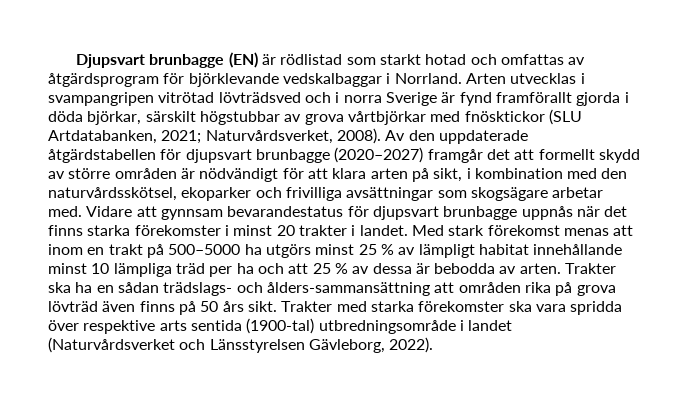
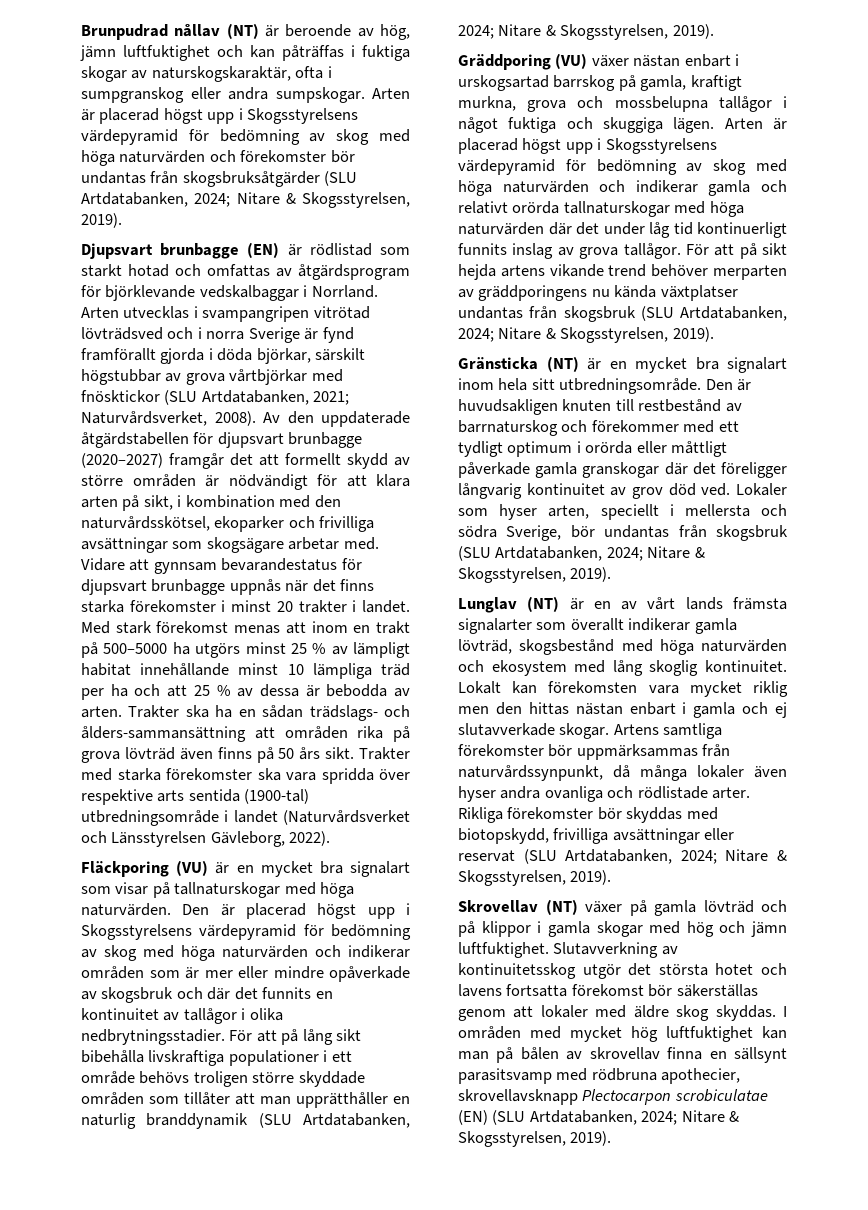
+ Brunpudrad nållav (NT) är beroende av hög, jämn luftfuktighet och kan påträffas i fuktiga skogar av naturskogskaraktär, ofta i sumpgranskog eller andra sumpskogar. Arten är placerad högst upp i Skogsstyrelsens värdepyramid för bedömning av skog med höga naturvärden och förekomster bör undantas från skogsbruksåtgärder (SLU Artdatabanken, 2024; Nitare & Skogsstyrelsen, 2019).
+ Fläckporing (VU) är en mycket bra signalart som visar på tallnaturskogar med höga naturvärden. Den är placerad högst upp i Skogsstyrelsens värdepyramid för bedömning av skog med höga naturvärden och indikerar områden som är mer eller mindre opåverkade av skogsbruk och där det funnits en kontinuitet av tallågor i olika nedbrytningsstadier. För att på lång sikt bibehålla livskraftiga populationer i ett område behövs troligen större skyddade områden som tillåter att man upprätthåller en naturlig branddynamik (SLU Artdatabanken, 2024; Nitare & Skogsstyrelsen, 2019).
+ Gräddporing (VU) växer nästan enbart i urskogsartad barrskog på gamla, kraftigt murkna, grova och mossbelupna tallågor i något fuktiga och skuggiga lägen. Arten är placerad högst upp i Skogsstyrelsens värdepyramid för bedömning av skog med höga naturvärden och indikerar gamla och relativt orörda tallnaturskogar med höga naturvärden där det under låg tid kontinuerligt funnits inslag av grova tallågor. För att på sikt hejda artens vikande trend behöver merparten av gräddporingens nu kända växtplatser undantas från skogsbruk (SLU Artdatabanken, 2024; Nitare & Skogsstyrelsen, 2019).
+ Gränsticka (NT) är en mycket bra signalart inom hela sitt utbredningsområde. Den är huvudsakligen knuten till restbestånd av barrnaturskog och förekommer med ett tydligt optimum i orörda eller måttligt påverkade gamla granskogar där det föreligger långvarig kontinuitet av grov död ved. Lokaler som hyser arten, speciellt i mellersta och södra Sverige, bör undantas från skogsbruk (SLU Artdatabanken, 2024; Nitare & Skogsstyrelsen, 2019).
+ Lunglav (NT) är en av vårt lands främsta signalarter som överallt indikerar gamla lövträd, skogsbestånd med höga naturvärden och ekosystem med lång skoglig kontinuitet. Lokalt kan förekomsten vara mycket riklig men den hittas nästan enbart i gamla och ej slutavverkade skogar. Artens samtliga förekomster bör uppmärksammas från naturvårdssynpunkt, då många lokaler även hyser andra ovanliga och rödlistade arter. Rikliga förekomster bör skyddas med biotopskydd, frivilliga avsättningar eller reservat (SLU Artdatabanken, 2024; Nitare & Skogsstyrelsen, 2019).
+ Skrovellav (NT) växer på gamla lövträd och på klippor i gamla skogar med hög och jämn luftfuktighet. Slutavverkning av kontinuitetsskog utgör det största hotet och lavens fortsatta förekomst bör säkerställas genom att lokaler med äldre skog skyddas. I områden med mycket hög luftfuktighet kan man på bålen av skrovellav finna en sällsynt parasitsvamp med rödbruna apothecier, skrovellavsknapp Plectocarpon scrobiculatae (EN) (SLU Artdatabanken, 2024; Nitare & Skogsstyrelsen, 2019).

